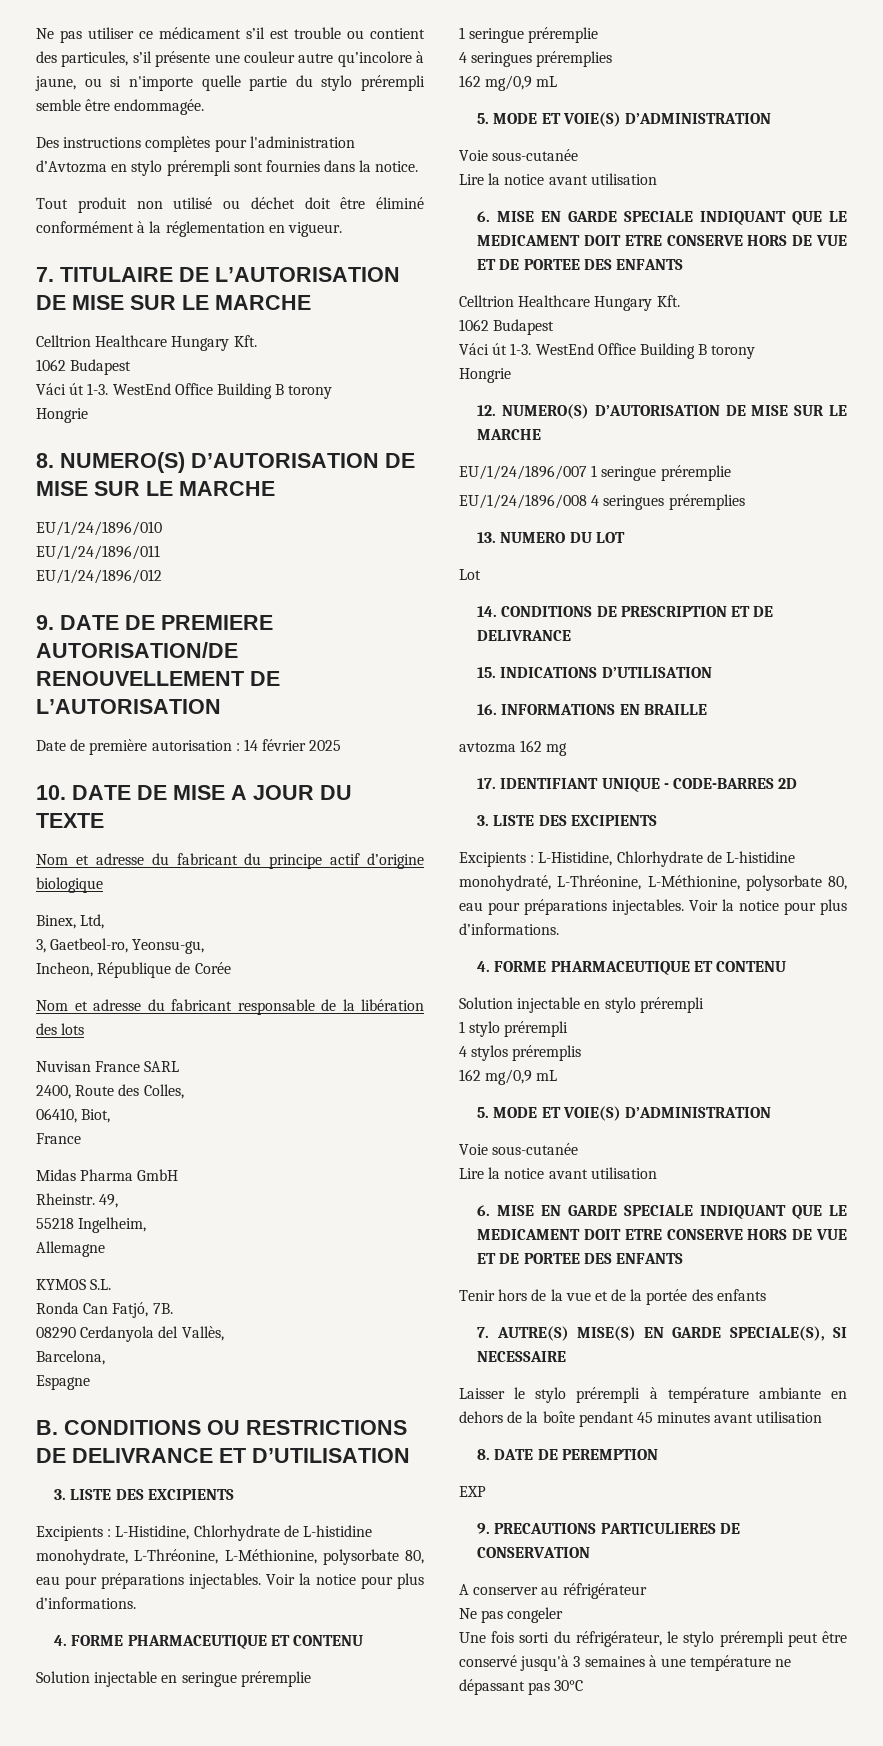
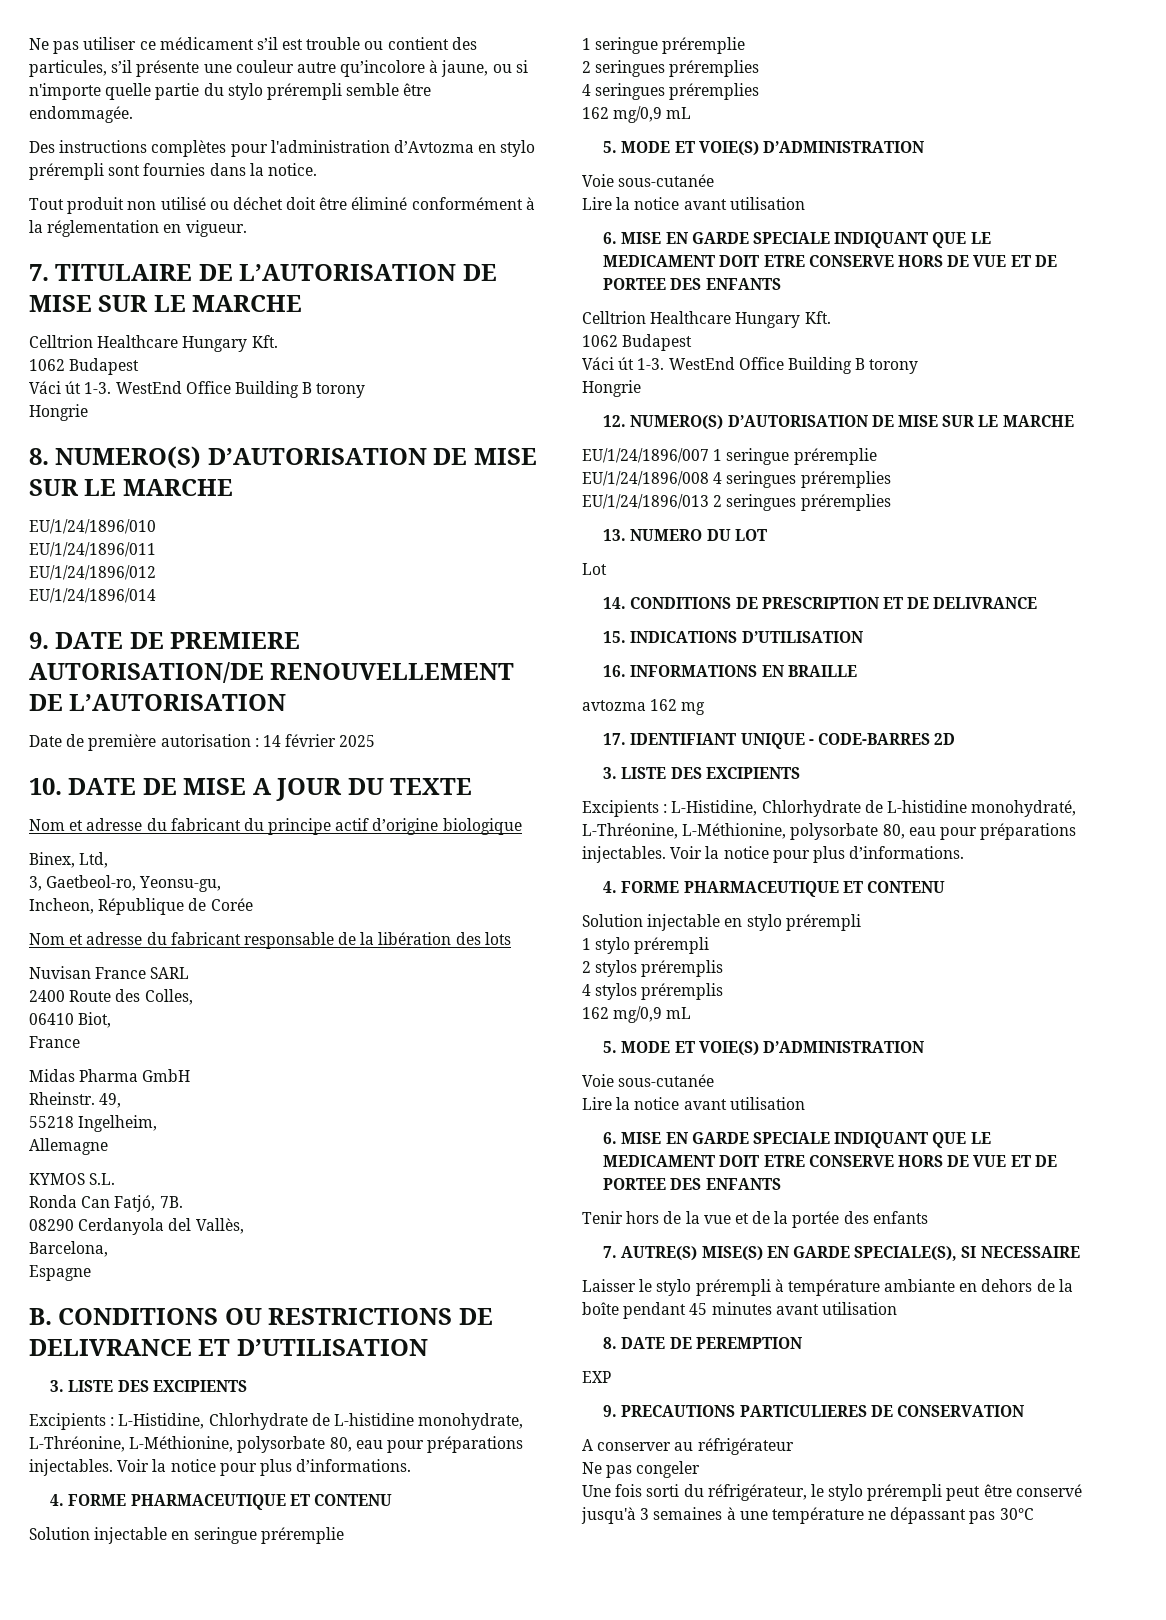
+ EU/1/24/1896/014
- 2400, Route des Colles,
+ 2400 Route des Colles,
- 06410, Biot,
+ 06410 Biot,
  Solution injectable en seringue préremplie
  1 seringue préremplie
+ 2 seringues préremplies
+ EU/1/24/1896/013 2 seringues préremplies
+ 2 stylos préremplis

